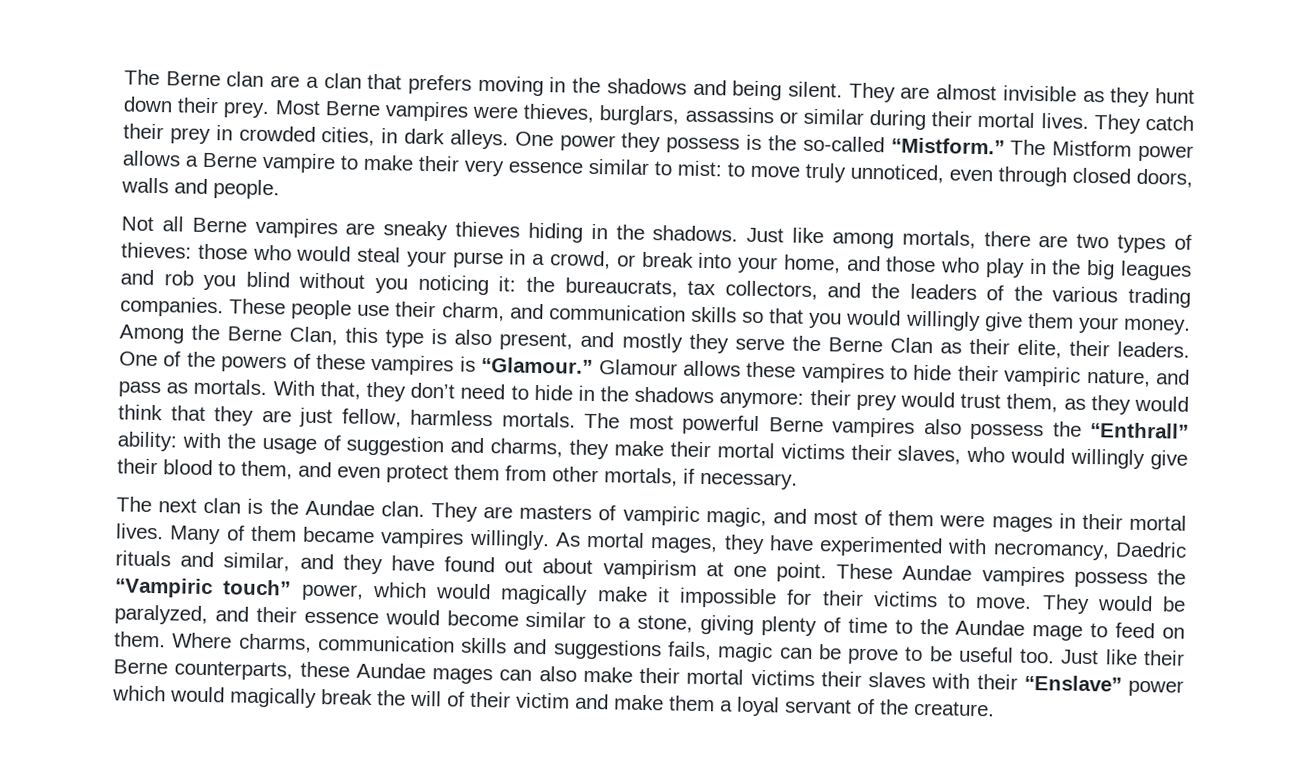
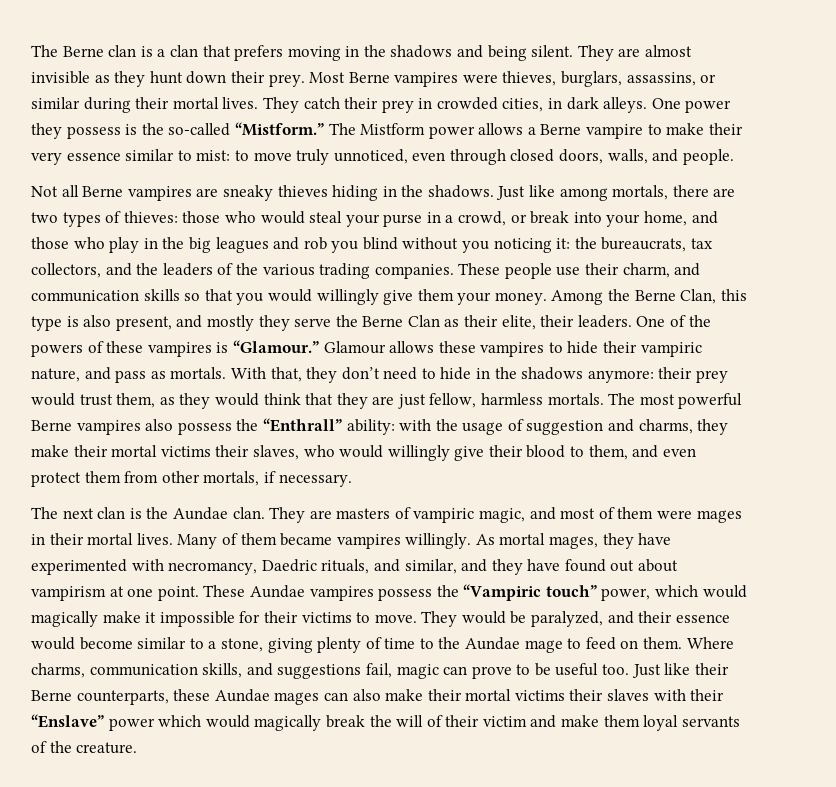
- The Berne clan are a clan that prefers moving in the shadows and being silent.
+ The Berne clan is a clan that prefers moving in the shadows and being silent.
- Most Berne vampires were thieves, burglars, assassins or similar during their mortal lives.
+ Most Berne vampires were thieves, burglars, assassins, or similar during their mortal lives.
- The Mistform power allows a Berne vampire to make their very essence similar to mist: to move truly unnoticed, even through closed doors, walls and people.
+ The Mistform power allows a Berne vampire to make their very essence similar to mist: to move truly unnoticed, even through closed doors, walls, and people.
- As mortal mages, they have experimented with necromancy, Daedric rituals and similar, and they have found out about vampirism at one point.
+ As mortal mages, they have experimented with necromancy, Daedric rituals, and similar, and they have found out about vampirism at one point.
- Where charms, communication skills and suggestions fails, magic can be prove to be useful too.
+ Where charms, communication skills, and suggestions fail, magic can prove to be useful too.
- Just like their Berne counterparts, these Aundae mages can also make their mortal victims their slaves with their “Enslave” power which would magically break the will of their victim and make them a loyal servant of the creature.
+ Just like their Berne counterparts, these Aundae mages can also make their mortal victims their slaves with their “Enslave” power which would magically break the will of their victim and make them loyal servants of the creature.

